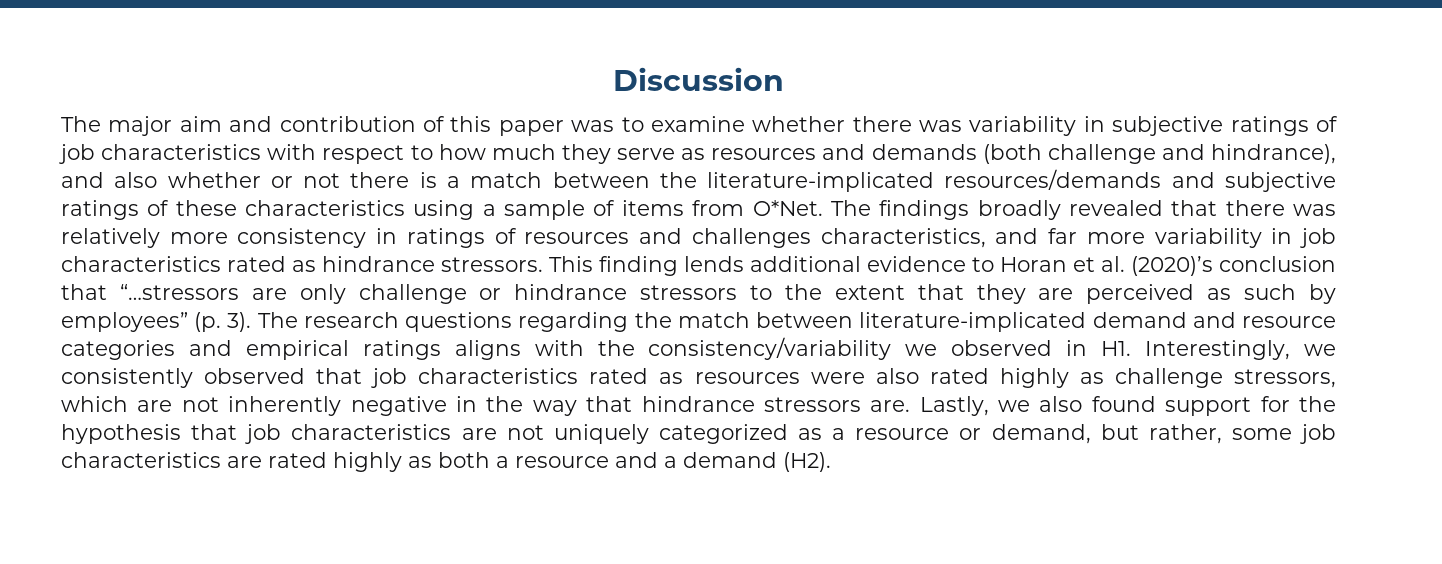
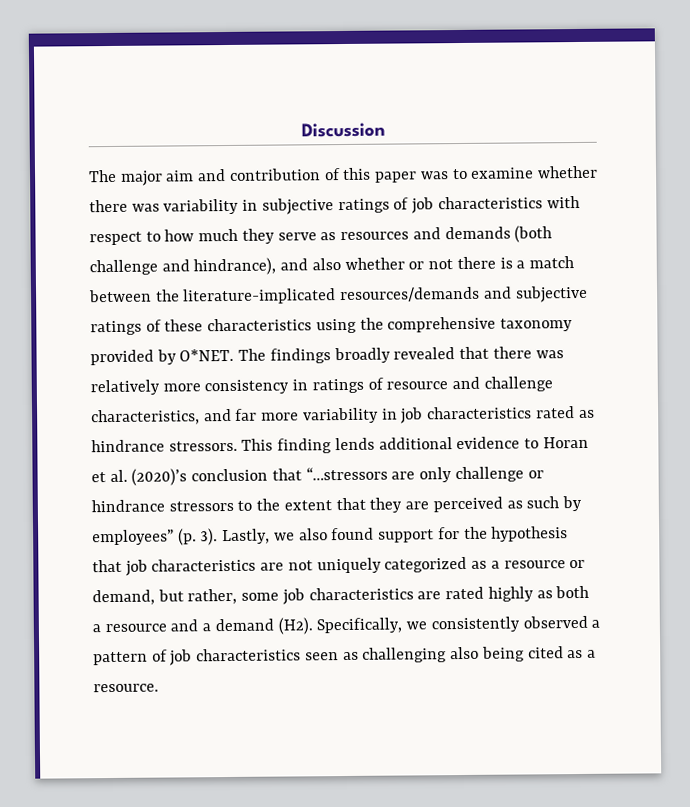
- The major aim and contribution of this paper was to examine whether there was variability in subjective ratings of job characteristics with respect to how much they serve as resources and demands (both challenge and hindrance), and also whether or not there is a match between the literature-implicated resources/demands and subjective ratings of these characteristics using a sample of items from O*Net.
+ The major aim and contribution of this paper was to examine whether there was variability in subjective ratings of job characteristics with respect to how much they serve as resources and demands (both challenge and hindrance), and also whether or not there is a match between the literature-implicated resources/demands and subjective ratings of these characteristics using the comprehensive taxonomy provided by O*NET.
- The findings broadly revealed that there was relatively more consistency in ratings of resources and challenges characteristics, and far more variability in job characteristics rated as hindrance stressors.
+ The findings broadly revealed that there was relatively more consistency in ratings of resource and challenge characteristics, and far more variability in job characteristics rated as hindrance stressors.
- The research questions regarding the match between literature-implicated demand and resource categories and empirical ratings aligns with the consistency/variability we observed in H1. Interestingly, we consistently observed that job characteristics rated as resources were also rated highly as challenge stressors, which are not inherently negative in the way that hindrance stressors are.
- Lastly, we also found support for the hypothesis that job characteristics are not uniquely categorized as a resource or demand, but rather, some job characteristics are rated highly as both a resource and a demand (H2).
+ Lastly, we also found support for the hypothesis that job characteristics are not uniquely categorized as a resource or demand, but rather, some job characteristics are rated highly as both a resource and a demand (H2). Specifically, we consistently observed a pattern of job characteristics seen as challenging also being cited as a resource.

